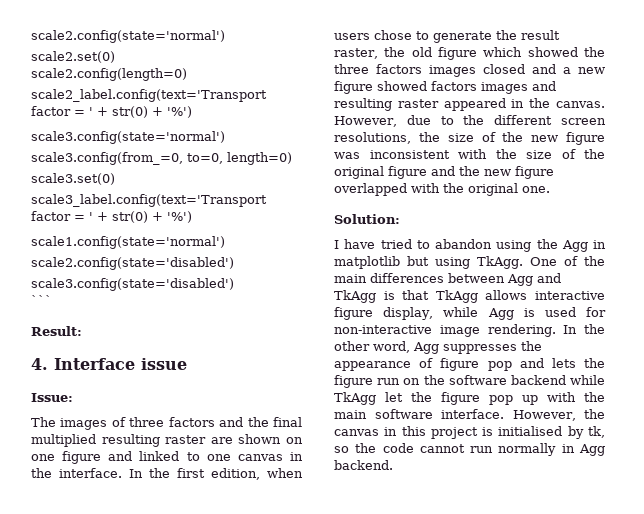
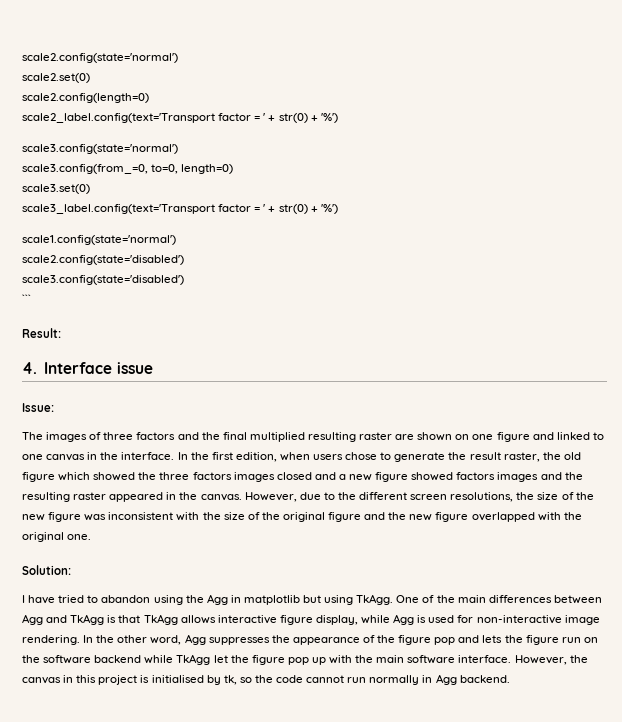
- In the first edition, when users chose to generate the result raster, the old figure which showed the three factors images closed and a new figure showed factors images and resulting raster appeared in the canvas.
+ In the first edition, when users chose to generate the result raster, the old figure which showed the three factors images closed and a new figure showed factors images and the resulting raster appeared in the canvas.
- In the other word, Agg suppresses the appearance of figure pop and lets the figure run on the software backend while TkAgg let the figure pop up with the main software interface.
+ In the other word, Agg suppresses the appearance of the figure pop and lets the figure run on the software backend while TkAgg let the figure pop up with the main software interface.

